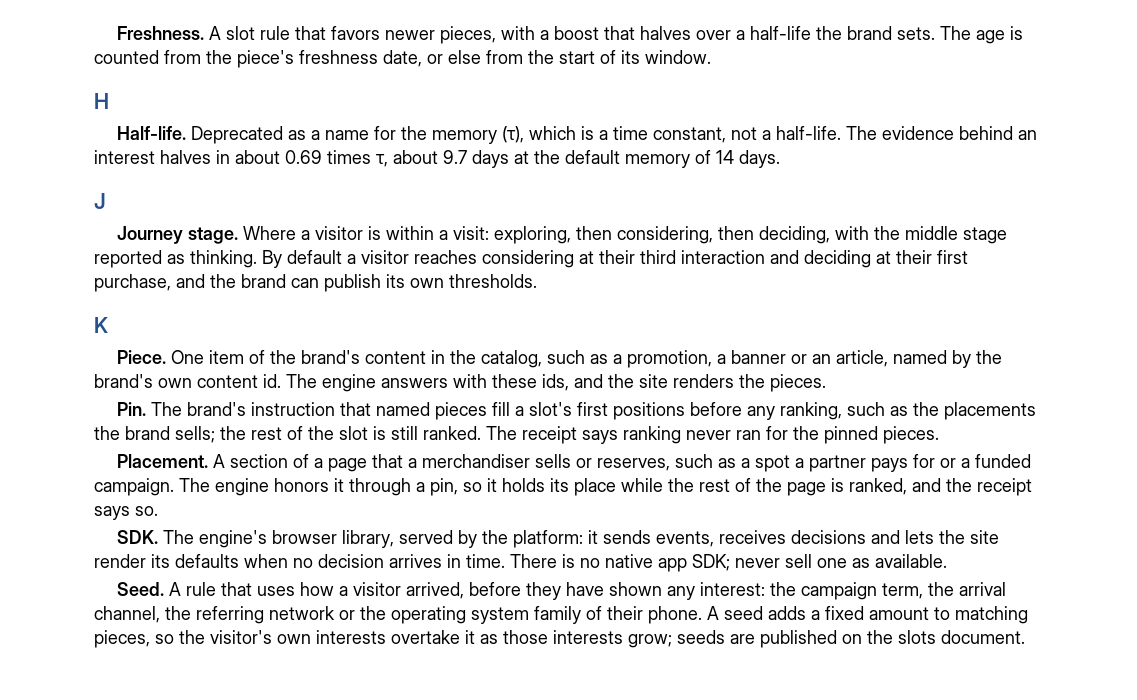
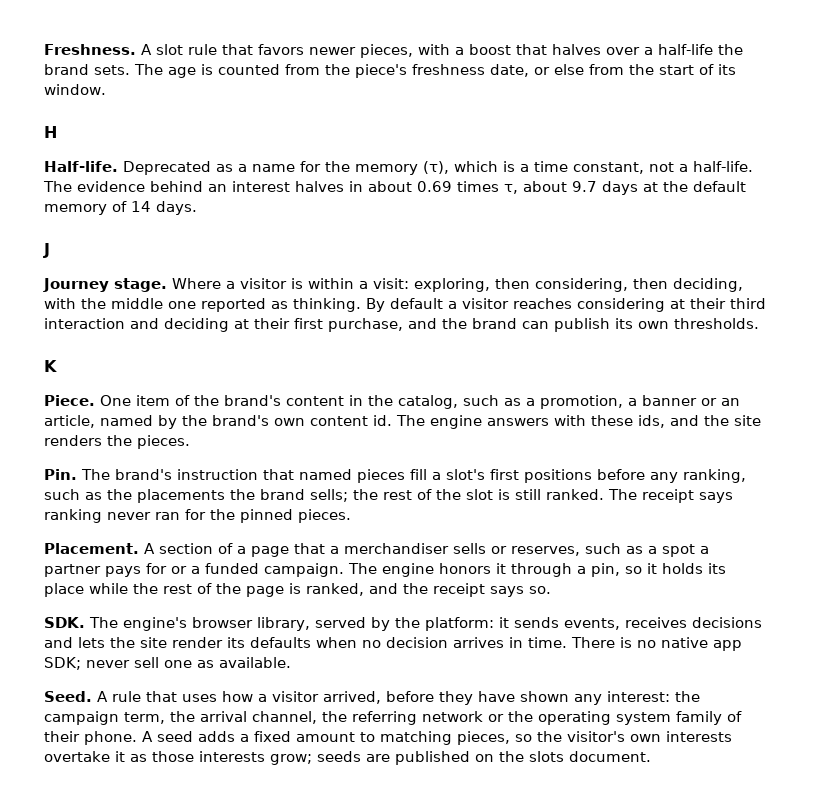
- Where a visitor is within a visit: exploring, then considering, then deciding, with the middle stage reported as thinking.
+ Where a visitor is within a visit: exploring, then considering, then deciding, with the middle one reported as thinking.

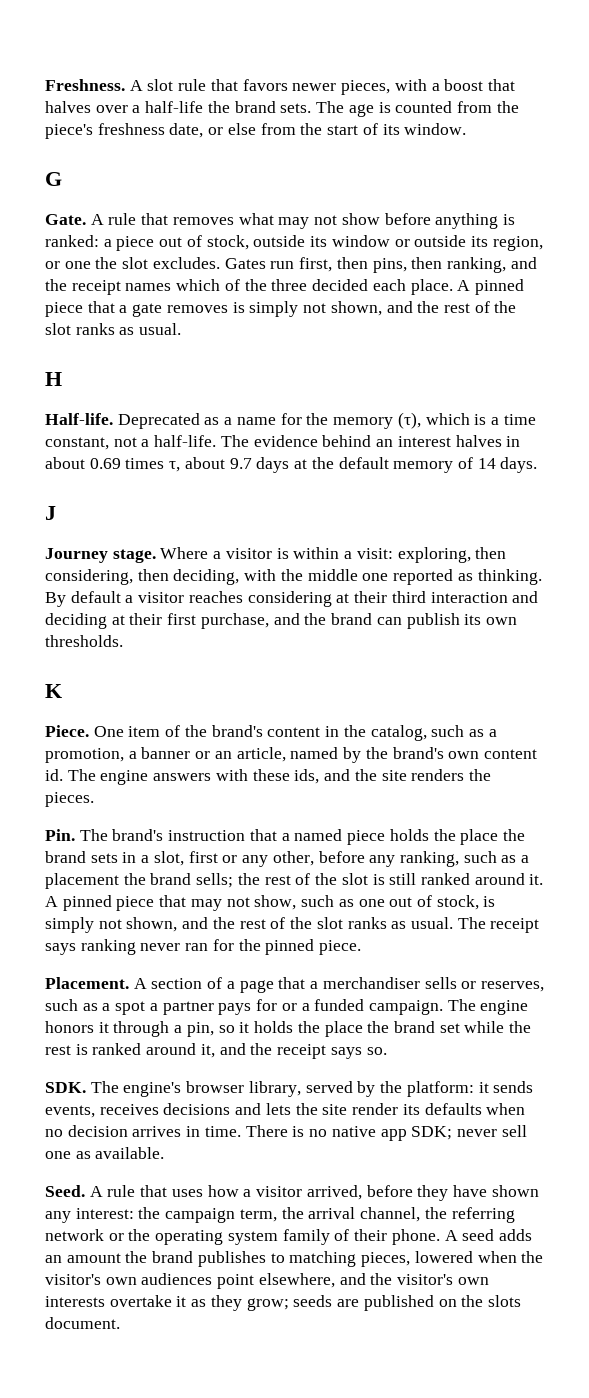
+ G
+ Gate. A rule that removes what may not show before anything is ranked: a piece out of stock, outside its window or outside its region, or one the slot excludes. Gates run first, then pins, then ranking, and the receipt names which of the three decided each place. A pinned piece that a gate removes is simply not shown, and the rest of the slot ranks as usual.
- Pin. The brand's instruction that named pieces fill a slot's first positions before any ranking, such as the placements the brand sells; the rest of the slot is still ranked.
+ Pin. The brand's instruction that a named piece holds the place the brand sets in a slot, first or any other, before any ranking, such as a placement the brand sells; the rest of the slot is still ranked around it. A pinned piece that may not show, such as one out of stock, is simply not shown, and the rest of the slot ranks as usual.
- The receipt says ranking never ran for the pinned pieces.
+ The receipt says ranking never ran for the pinned piece.
- The engine honors it through a pin, so it holds its place while the rest of the page is ranked, and the receipt says so.
+ The engine honors it through a pin, so it holds the place the brand set while the rest is ranked around it, and the receipt says so.
- A seed adds a fixed amount to matching pieces, so the visitor's own interests overtake it as those interests grow; seeds are published on the slots document.
+ A seed adds an amount the brand publishes to matching pieces, lowered when the visitor's own audiences point elsewhere, and the visitor's own interests overtake it as they grow; seeds are published on the slots document.

